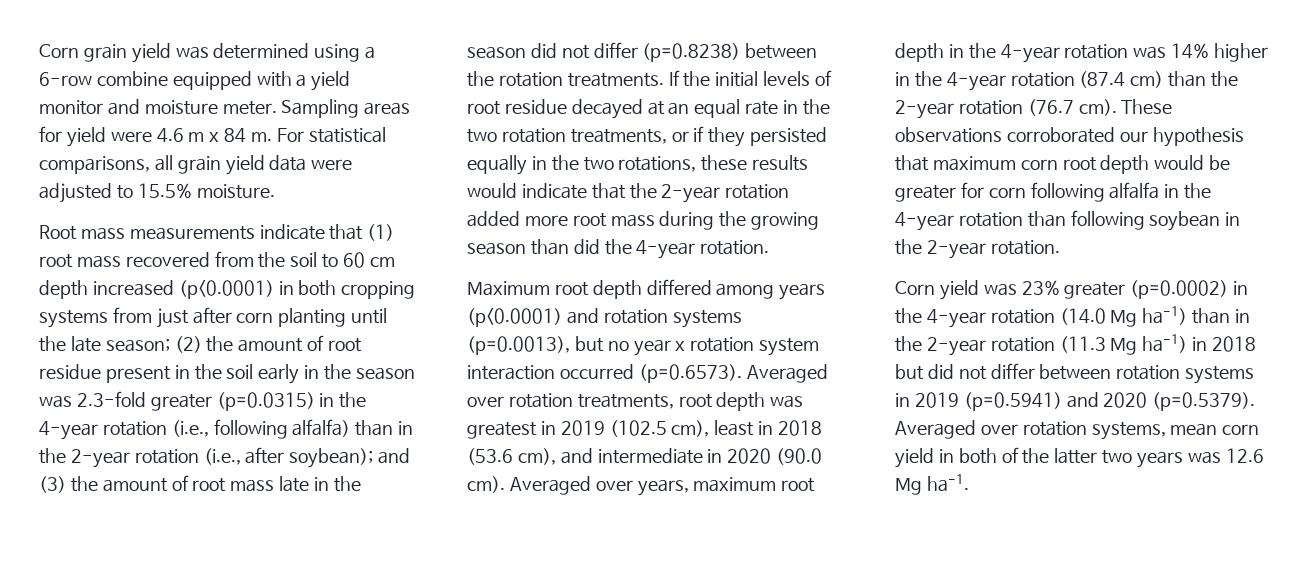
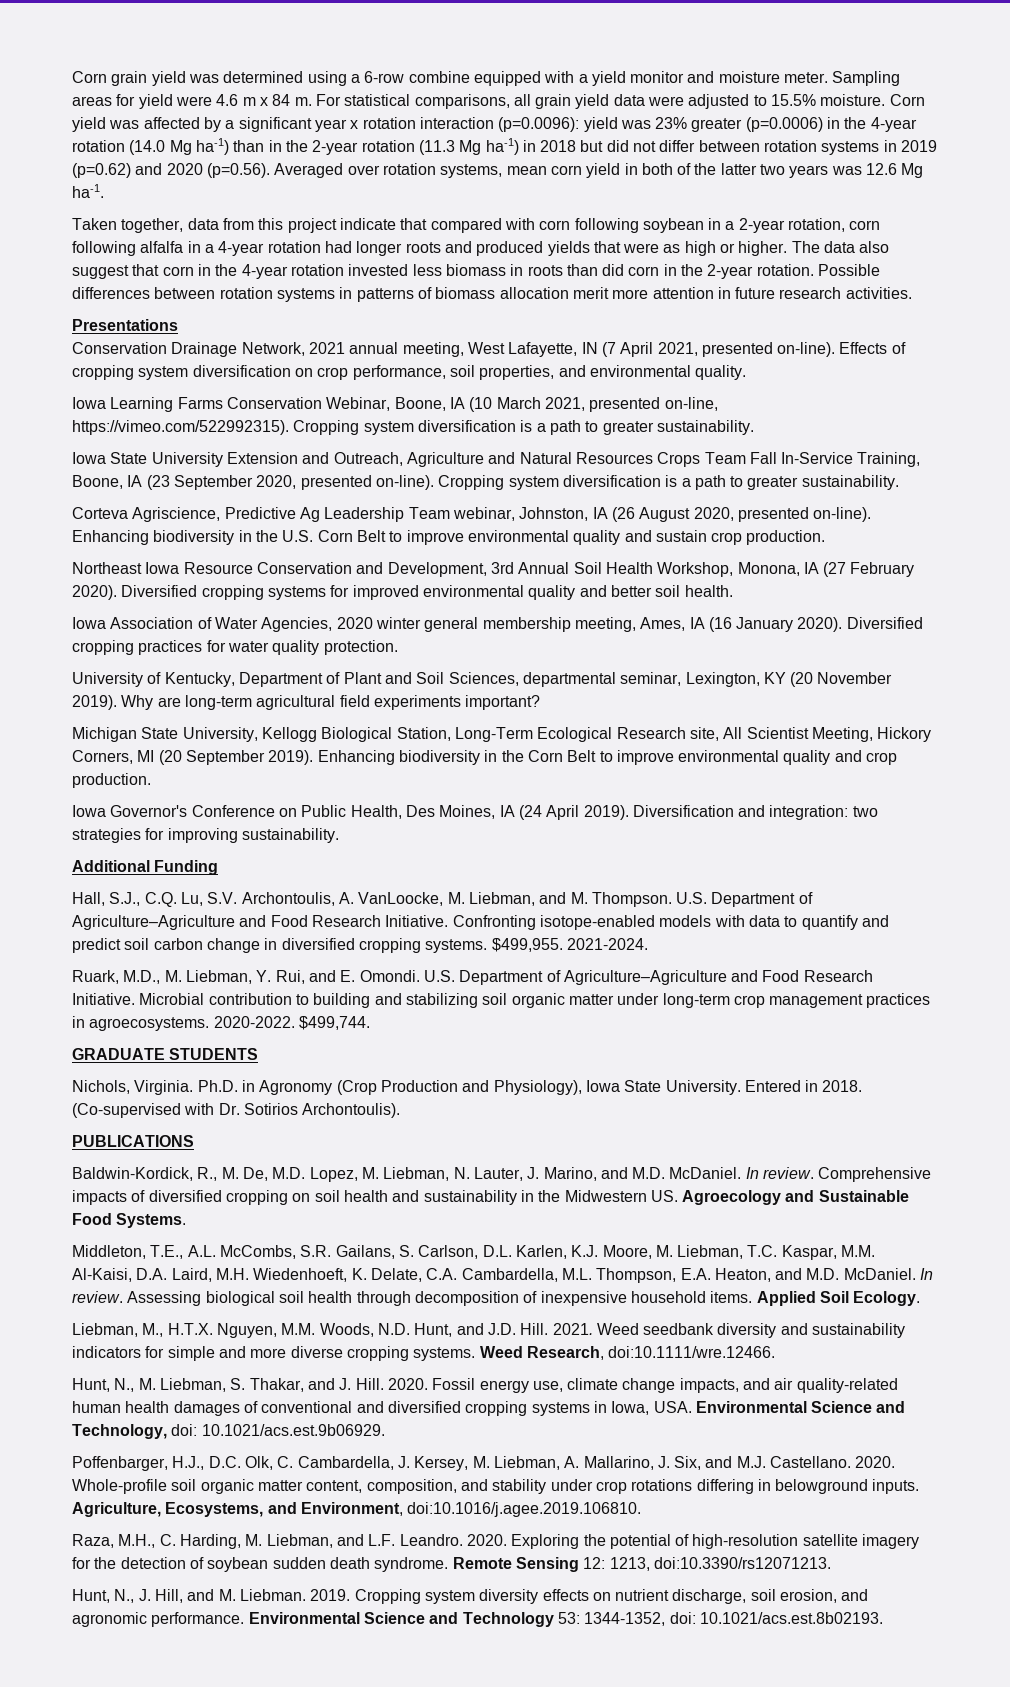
- For statistical comparisons, all grain yield data were adjusted to 15.5% moisture.
- Root mass measurements indicate that (1) root mass recovered from the soil to 60 cm depth increased (p<0.0001) in both cropping systems from just after corn planting until the late season; (2) the amount of root residue present in the soil early in the season was 2.3-fold greater (p=0.0315) in the 4-year rotation (i.e., following alfalfa) than in the 2-year rotation (i.e., after soybean); and (3) the amount of root mass late in the season did not differ (p=0.8238) between the rotation treatments. If the initial levels of root residue decayed at an equal rate in the two rotation treatments, or if they persisted equally in the two rotations, these results would indicate that the 2-year rotation added more root mass during the growing season than did the 4-year rotation.
- Maximum root depth differed among years (p<0.0001) and rotation systems (p=0.0013), but no year x rotation system interaction occurred (p=0.6573). Averaged over rotation treatments, root depth was greatest in 2019 (102.5 cm), least in 2018 (53.6 cm), and intermediate in 2020 (90.0 cm). Averaged over years, maximum root depth in the 4-year rotation was 14% higher in the 4-year rotation (87.4 cm) than the 2-year rotation (76.7 cm). These observations corroborated our hypothesis that maximum corn root depth would be greater for corn following alfalfa in the 4-year rotation than following soybean in the 2-year rotation.
- Corn yield was 23% greater (p=0.0002) in the 4-year rotation (14.0 Mg ha-1) than in the 2-year rotation (11.3 Mg ha-1) in 2018 but did not differ between rotation systems in 2019 (p=0.5941) and 2020 (p=0.5379). Averaged over rotation systems, mean corn yield in both of the latter two years was 12.6 Mg ha-1.
+ For statistical comparisons, all grain yield data were adjusted to 15.5% moisture. Corn yield was affected by a significant year x rotation interaction (p=0.0096): yield was 23% greater (p=0.0006) in the 4-year rotation (14.0 Mg ha-1) than in the 2-year rotation (11.3 Mg ha-1) in 2018 but did not differ between rotation systems in 2019 (p=0.62) and 2020 (p=0.56). Averaged over rotation systems, mean corn yield in both of the latter two years was 12.6 Mg ha-1.
+ Taken together, data from this project indicate that compared with corn following soybean in a 2-year rotation, corn following alfalfa in a 4-year rotation had longer roots and produced yields that were as high or higher. The data also suggest that corn in the 4-year rotation invested less biomass in roots than did corn in the 2-year rotation. Possible differences between rotation systems in patterns of biomass allocation merit more attention in future research activities.
+ Presentations
+ Conservation Drainage Network, 2021 annual meeting, West Lafayette, IN (7 April 2021, presented on-line). Effects of cropping system diversification on crop performance, soil properties, and environmental quality.
+ Iowa Learning Farms Conservation Webinar, Boone, IA (10 March 2021, presented on-line, https://vimeo.com/522992315). Cropping system diversification is a path to greater sustainability.
+ Iowa State University Extension and Outreach, Agriculture and Natural Resources Crops Team Fall In-Service Training, Boone, IA (23 September 2020, presented on-line). Cropping system diversification is a path to greater sustainability.
+ Corteva Agriscience, Predictive Ag Leadership Team webinar, Johnston, IA (26 August 2020, presented on-line). Enhancing biodiversity in the U.S. Corn Belt to improve environmental quality and sustain crop production.
+ Northeast Iowa Resource Conservation and Development, 3rd Annual Soil Health Workshop, Monona, IA (27 February 2020). Diversified cropping systems for improved environmental quality and better soil health.
+ Iowa Association of Water Agencies, 2020 winter general membership meeting, Ames, IA (16 January 2020). Diversified cropping practices for water quality protection.
+ University of Kentucky, Department of Plant and Soil Sciences, departmental seminar, Lexington, KY (20 November 2019). Why are long-term agricultural field experiments important?
+ Michigan State University, Kellogg Biological Station, Long-Term Ecological Research site, All Scientist Meeting, Hickory Corners, MI (20 September 2019). Enhancing biodiversity in the Corn Belt to improve environmental quality and crop production.
+ Iowa Governor's Conference on Public Health, Des Moines, IA (24 April 2019). Diversification and integration: two strategies for improving sustainability.
+ Additional Funding
+ Hall, S.J., C.Q. Lu, S.V. Archontoulis, A. VanLoocke, M. Liebman, and M. Thompson. U.S. Department of Agriculture–Agriculture and Food Research Initiative. Confronting isotope-enabled models with data to quantify and predict soil carbon change in diversified cropping systems. $499,955. 2021-2024.
+ Ruark, M.D., M. Liebman, Y. Rui, and E. Omondi. U.S. Department of Agriculture–Agriculture and Food Research Initiative. Microbial contribution to building and stabilizing soil organic matter under long-term crop management practices in agroecosystems. 2020-2022. $499,744.
+ GRADUATE STUDENTS
+ Nichols, Virginia. Ph.D. in Agronomy (Crop Production and Physiology), Iowa State University. Entered in 2018. (Co-supervised with Dr. Sotirios Archontoulis).
+ PUBLICATIONS
+ Baldwin-Kordick, R., M. De, M.D. Lopez, M. Liebman, N. Lauter, J. Marino, and M.D. McDaniel. In review. Comprehensive impacts of diversified cropping on soil health and sustainability in the Midwestern US. Agroecology and Sustainable Food Systems.
+ Middleton, T.E., A.L. McCombs, S.R. Gailans, S. Carlson, D.L. Karlen, K.J. Moore, M. Liebman, T.C. Kaspar, M.M. Al-Kaisi, D.A. Laird, M.H. Wiedenhoeft, K. Delate, C.A. Cambardella, M.L. Thompson, E.A. Heaton, and M.D. McDaniel. In review. Assessing biological soil health through decomposition of inexpensive household items. Applied Soil Ecology.
+ Liebman, M., H.T.X. Nguyen, M.M. Woods, N.D. Hunt, and J.D. Hill. 2021. Weed seedbank diversity and sustainability indicators for simple and more diverse cropping systems. Weed Research, doi:10.1111/wre.12466.
+ Hunt, N., M. Liebman, S. Thakar, and J. Hill. 2020. Fossil energy use, climate change impacts, and air quality-related human health damages of conventional and diversified cropping systems in Iowa, USA. Environmental Science and Technology, doi: 10.1021/acs.est.9b06929.
+ Poffenbarger, H.J., D.C. Olk, C. Cambardella, J. Kersey, M. Liebman, A. Mallarino, J. Six, and M.J. Castellano. 2020. Whole-profile soil organic matter content, composition, and stability under crop rotations differing in belowground inputs. Agriculture, Ecosystems, and Environment, doi:10.1016/j.agee.2019.106810.
+ Raza, M.H., C. Harding, M. Liebman, and L.F. Leandro. 2020. Exploring the potential of high-resolution satellite imagery for the detection of soybean sudden death syndrome. Remote Sensing 12: 1213, doi:10.3390/rs12071213.
+ Hunt, N., J. Hill, and M. Liebman. 2019. Cropping system diversity effects on nutrient discharge, soil erosion, and agronomic performance. Environmental Science and Technology 53: 1344-1352, doi: 10.1021/acs.est.8b02193.

